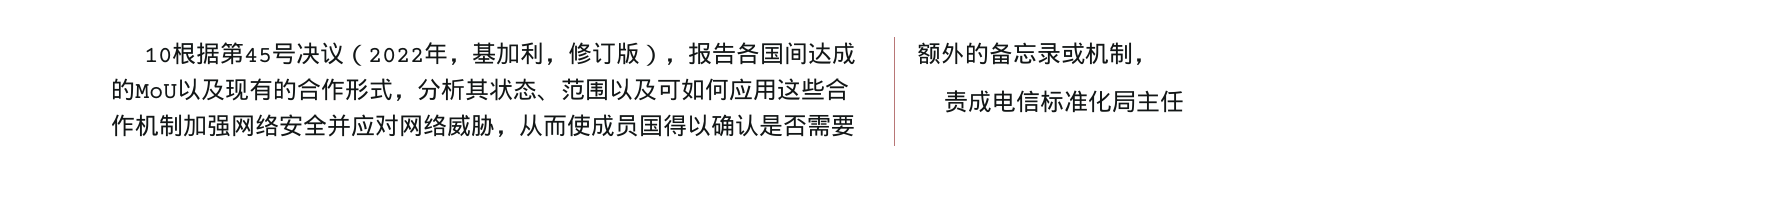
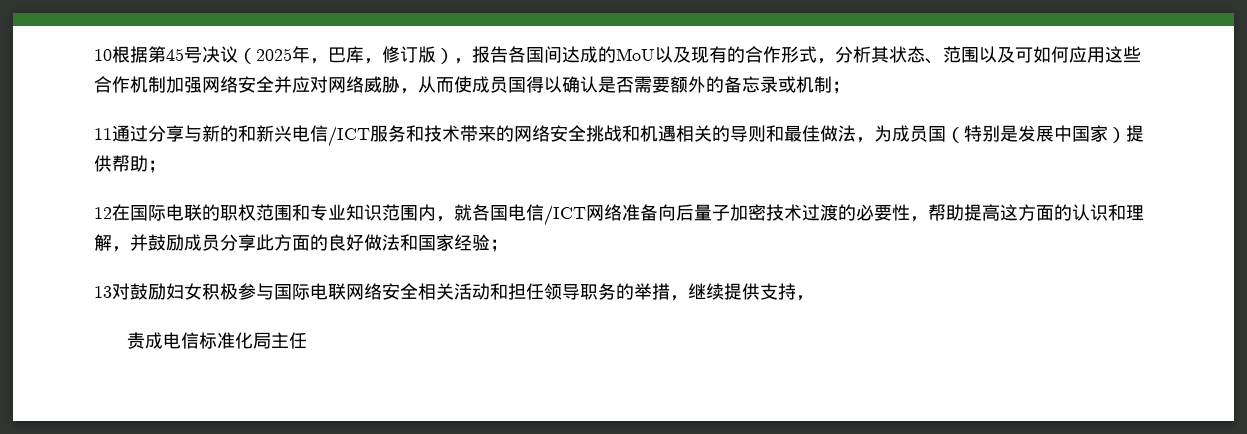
- 10根据第45号决议（2022年，基加利，修订版），报告各国间达成的MoU以及现有的合作形式，分析其状态、范围以及可如何应用这些合作机制加强网络安全并应对网络威胁，从而使成员国得以确认是否需要额外的备忘录或机制，
+ 10根据第45号决议（2025年，巴库，修订版），报告各国间达成的MoU以及现有的合作形式，分析其状态、范围以及可如何应用这些合作机制加强网络安全并应对网络威胁，从而使成员国得以确认是否需要额外的备忘录或机制；
+ 11通过分享与新的和新兴电信/ICT服务和技术带来的网络安全挑战和机遇相关的导则和最佳做法，为成员国（特别是发展中国家）提供帮助；
+ 12在国际电联的职权范围和专业知识范围内，就各国电信/ICT网络准备向后量子加密技术过渡的必要性，帮助提高这方面的认识和理解，并鼓励成员分享此方面的良好做法和国家经验；
+ 13对鼓励妇女积极参与国际电联网络安全相关活动和担任领导职务的举措，继续提供支持，

